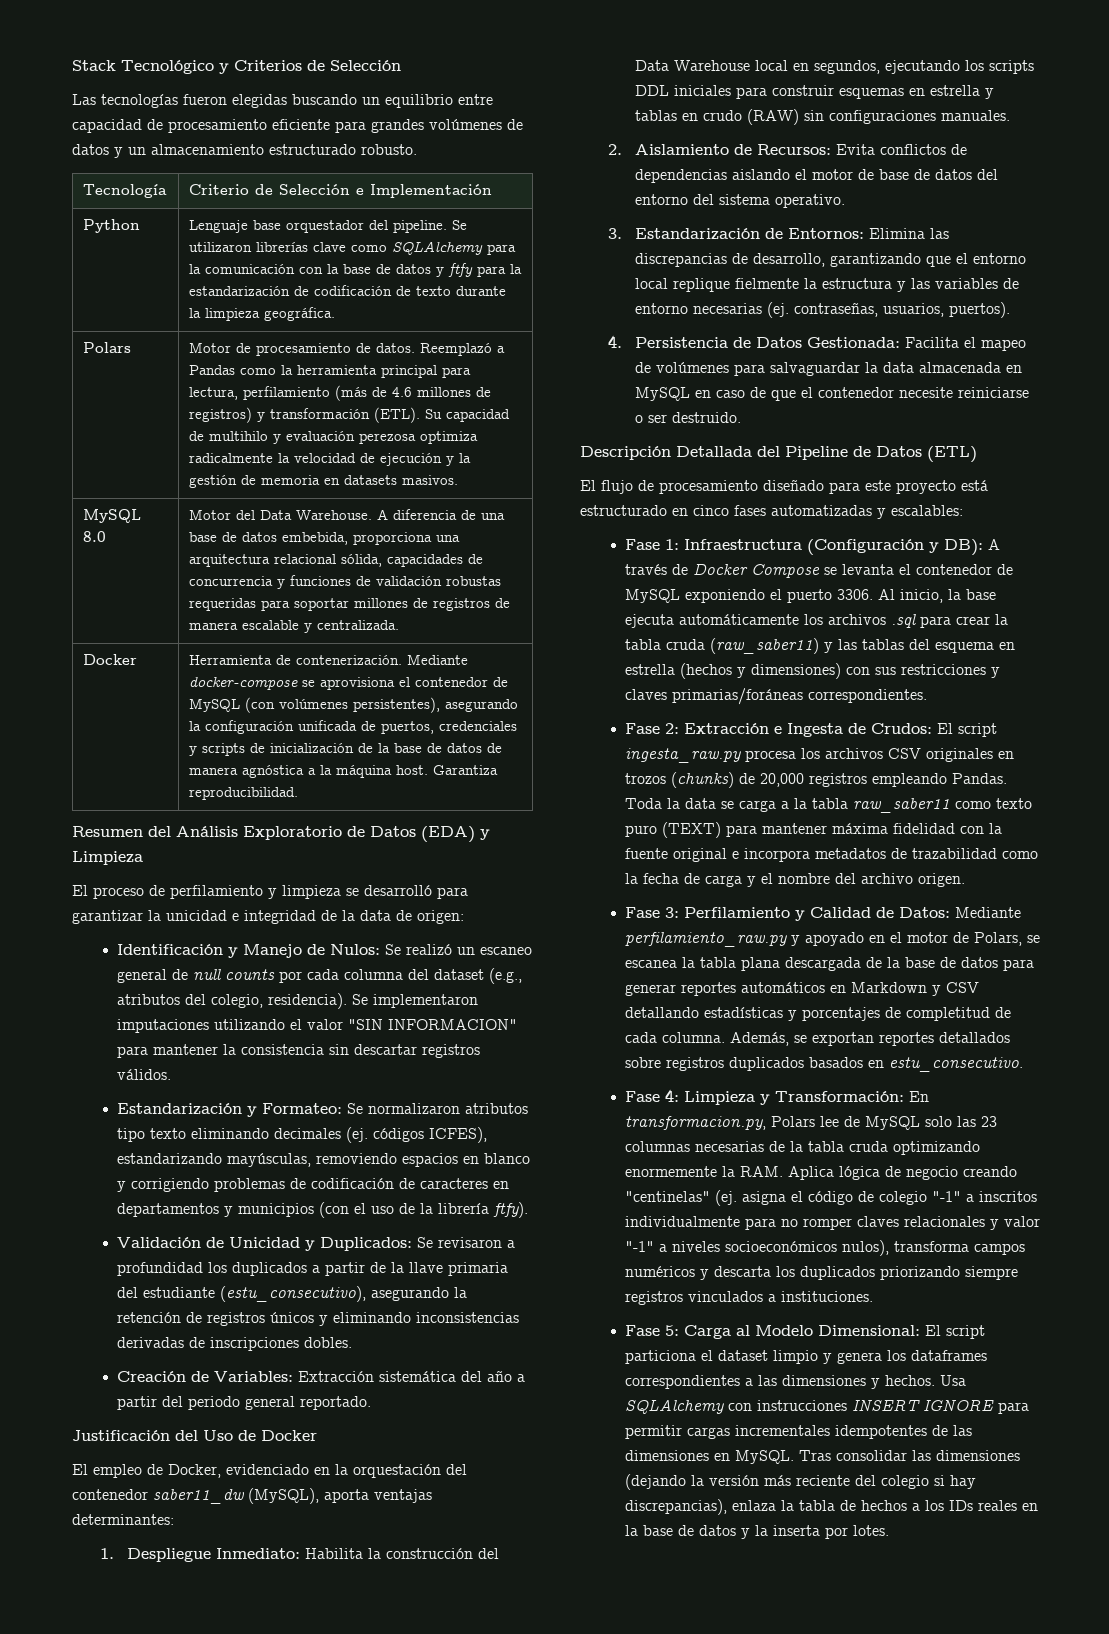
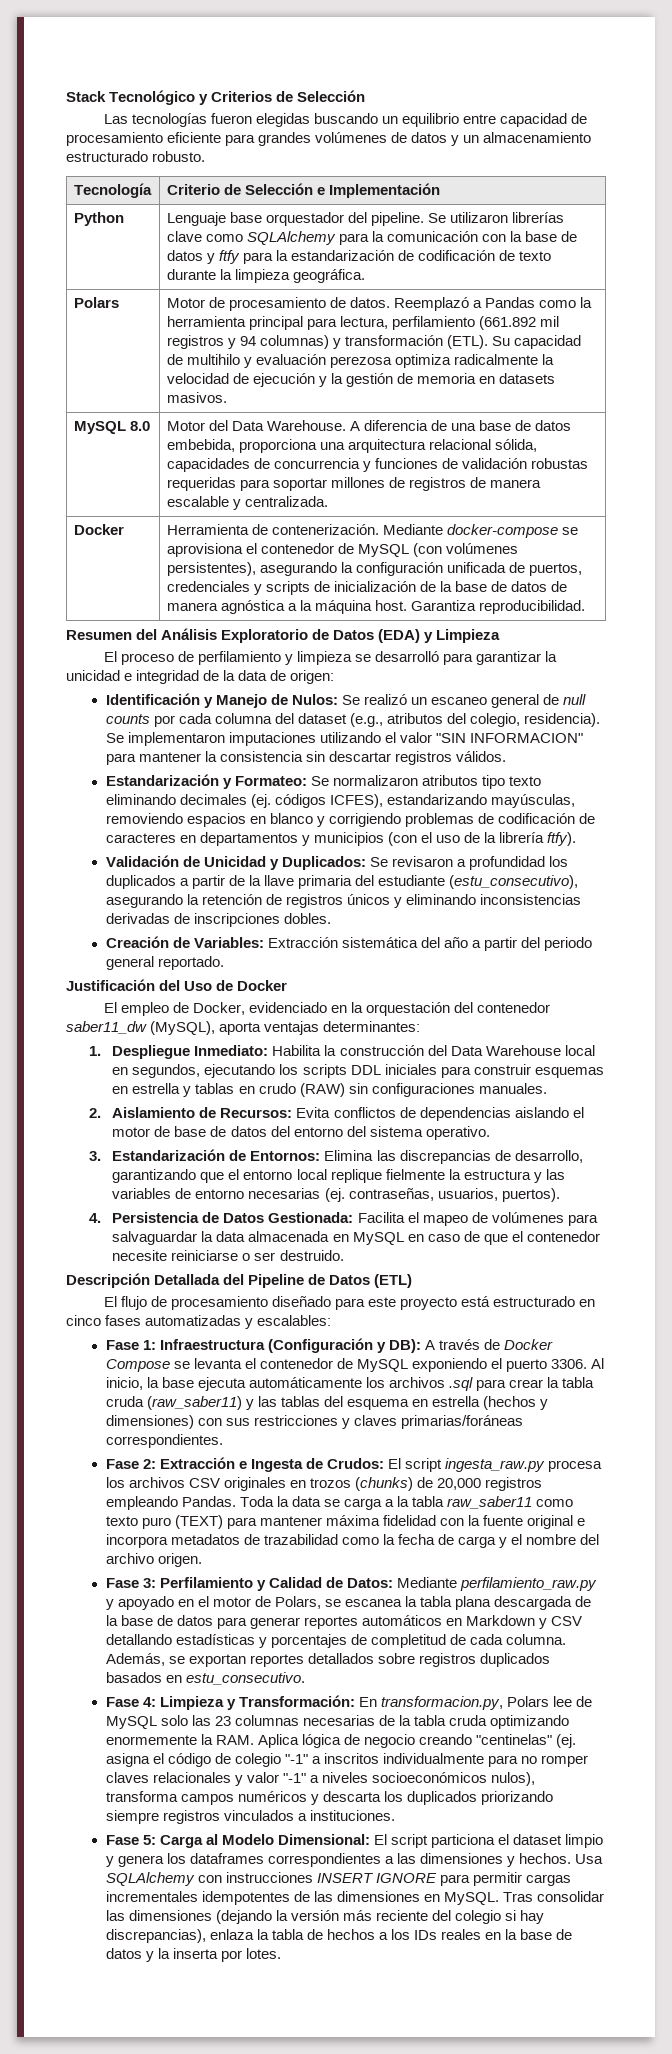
- Reemplazó a Pandas como la herramienta principal para lectura, perfilamiento (más de 4.6 millones de registros) y transformación (ETL).
+ Reemplazó a Pandas como la herramienta principal para lectura, perfilamiento (661.892 mil registros y 94 columnas) y transformación (ETL).

